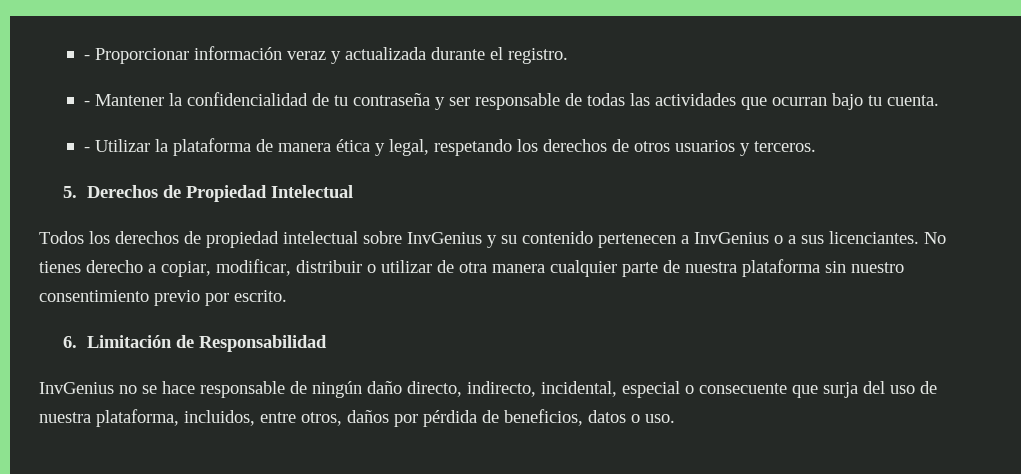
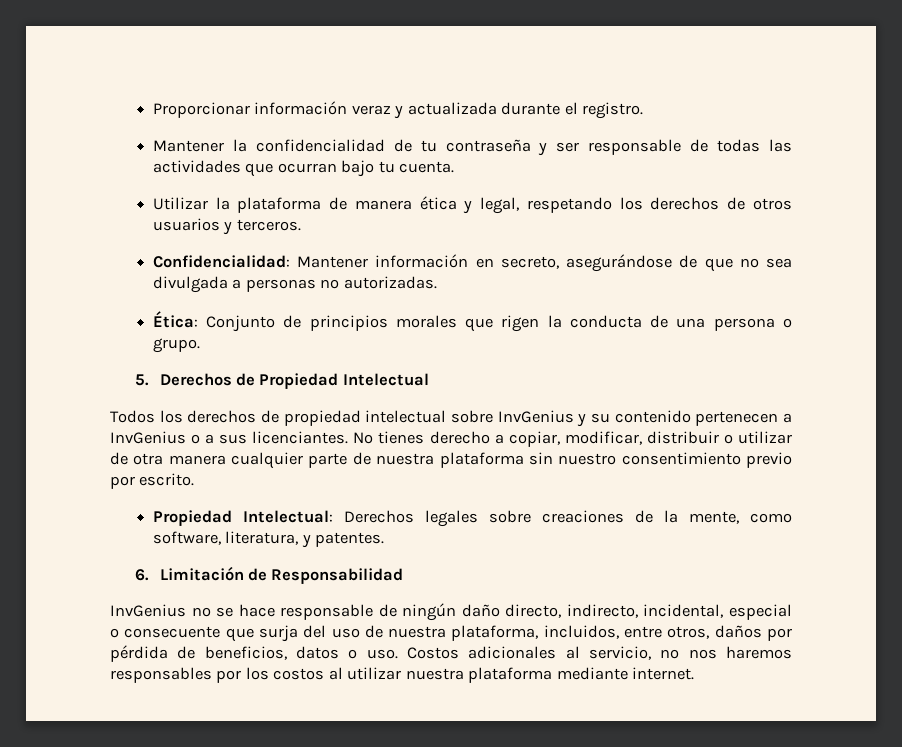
- - Proporcionar información veraz y actualizada durante el registro.
+ Proporcionar información veraz y actualizada durante el registro.
- - Mantener la confidencialidad de tu contraseña y ser responsable de todas las actividades que ocurran bajo tu cuenta.
+ Mantener la confidencialidad de tu contraseña y ser responsable de todas las actividades que ocurran bajo tu cuenta.
- - Utilizar la plataforma de manera ética y legal, respetando los derechos de otros usuarios y terceros.
+ Utilizar la plataforma de manera ética y legal, respetando los derechos de otros usuarios y terceros.
+ Confidencialidad: Mantener información en secreto, asegurándose de que no sea divulgada a personas no autorizadas.
+ Ética: Conjunto de principios morales que rigen la conducta de una persona o grupo.
+ Propiedad Intelectual: Derechos legales sobre creaciones de la mente, como software, literatura, y patentes.
+ Costos adicionales al servicio, no nos haremos responsables por los costos al utilizar nuestra plataforma mediante internet.

